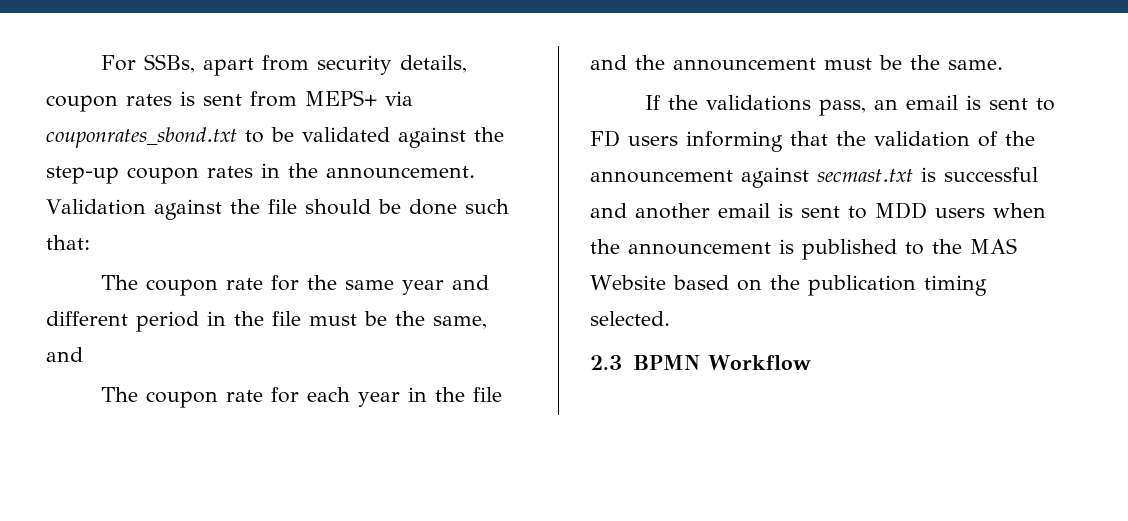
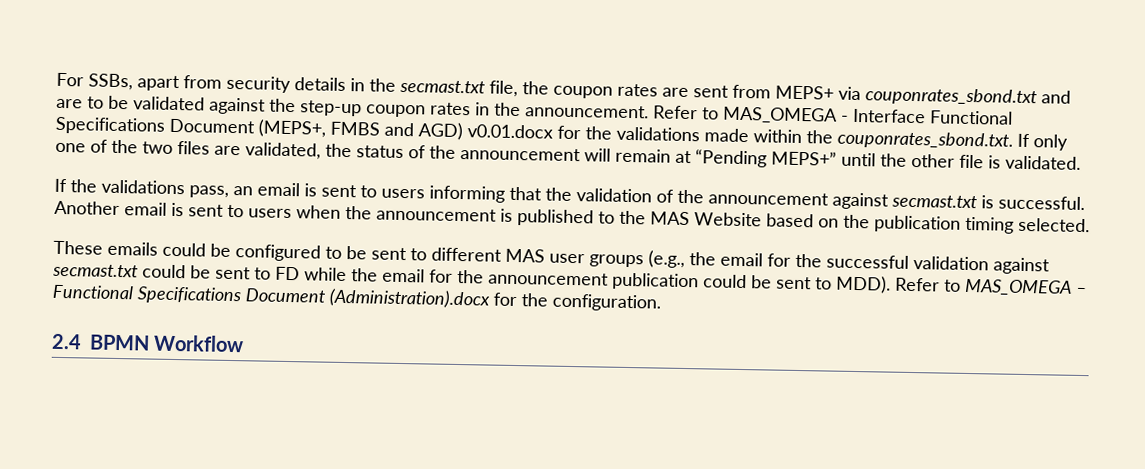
- For SSBs, apart from security details, coupon rates is sent from MEPS+ via couponrates_sbond.txt to be validated against the step-up coupon rates in the announcement.
+ For SSBs, apart from security details in the secmast.txt file, the coupon rates are sent from MEPS+ via couponrates_sbond.txt and are to be validated against the step-up coupon rates in the announcement.
- Validation against the file should be done such that:
- The coupon rate for the same year and different period in the file must be the same, and
- The coupon rate for each year in the file and the announcement must be the same.
+ Refer to MAS_OMEGA - Interface Functional Specifications Document (MEPS+, FMBS and AGD) v0.01.docx for the validations made within the couponrates_sbond.txt. If only one of the two files are validated, the status of the announcement will remain at “Pending MEPS+” until the other file is validated.
- If the validations pass, an email is sent to FD users informing that the validation of the announcement against secmast.txt is successful and another email is sent to MDD users when the announcement is published to the MAS Website based on the publication timing selected.
+ If the validations pass, an email is sent to users informing that the validation of the announcement against secmast.txt is successful. Another email is sent to users when the announcement is published to the MAS Website based on the publication timing selected.
- 2.3 BPMN Workflow
+ These emails could be configured to be sent to different MAS user groups (e.g., the email for the successful validation against secmast.txt could be sent to FD while the email for the announcement publication could be sent to MDD). Refer to MAS_OMEGA – Functional Specifications Document (Administration).docx for the configuration.
+ 2.4 BPMN Workflow

